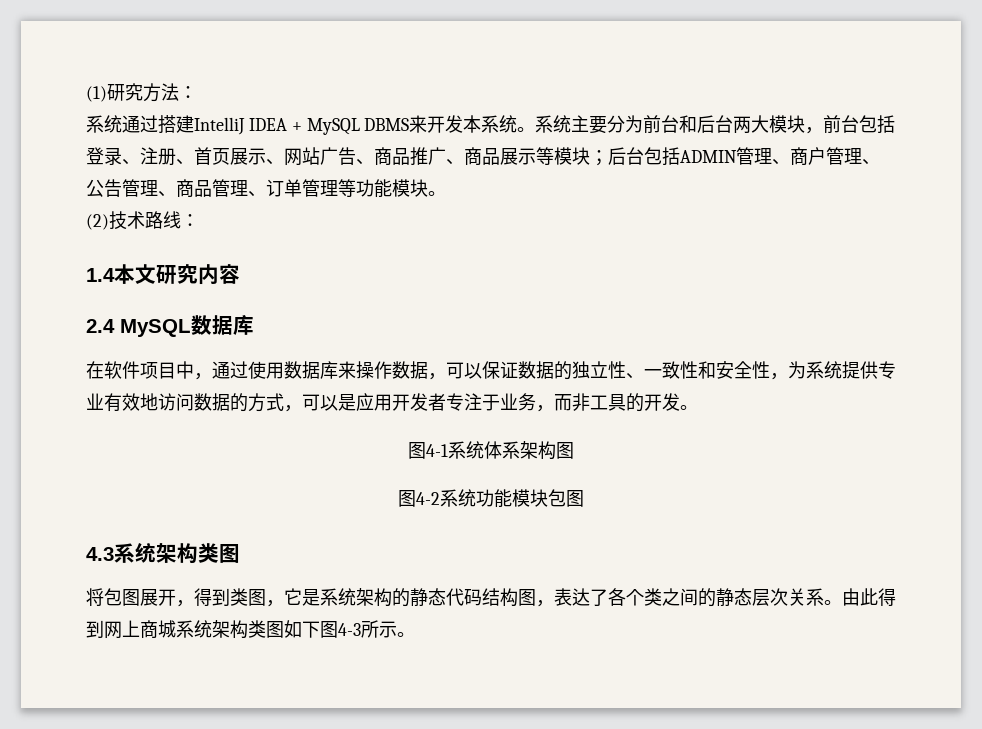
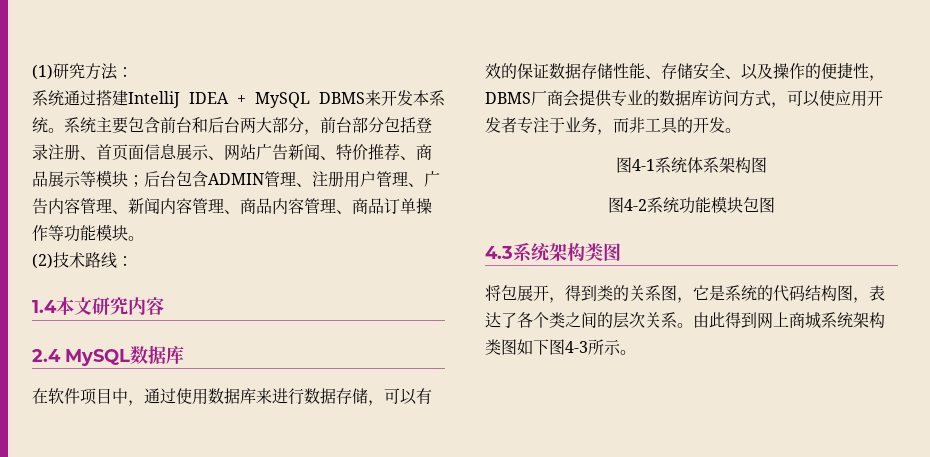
- 系统主要分为前台和后台两大模块，前台包括登录、注册、首页展示、网站广告、商品推广、商品展示等模块；后台包括ADMIN管理、商户管理、公告管理、商品管理、订单管理等功能模块。
+ 系统主要包含前台和后台两大部分，前台部分包括登录注册、首页面信息展示、网站广告新闻、特价推荐、商品展示等模块；后台包含ADMIN管理、注册用户管理、广告内容管理、新闻内容管理、商品内容管理、商品订单操作等功能模块。
- 在软件项目中，通过使用数据库来操作数据，可以保证数据的独立性、一致性和安全性，为系统提供专业有效地访问数据的方式，可以是应用开发者专注于业务，而非工具的开发。
+ 在软件项目中，通过使用数据库来进行数据存储，可以有效的保证数据存储性能、存储安全、以及操作的便捷性，DBMS厂商会提供专业的数据库访问方式，可以使应用开发者专注于业务，而非工具的开发。
- 将包图展开，得到类图，它是系统架构的静态代码结构图，表达了各个类之间的静态层次关系。
+ 将包展开，得到类的关系图，它是系统的代码结构图，表达了各个类之间的层次关系。

